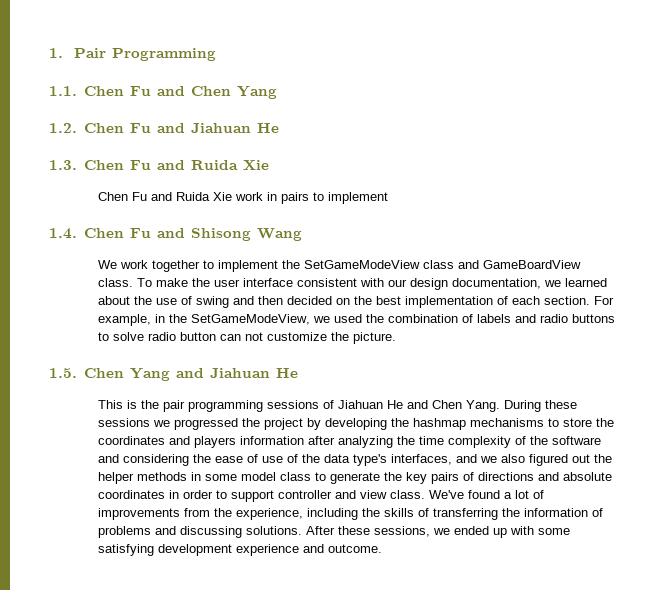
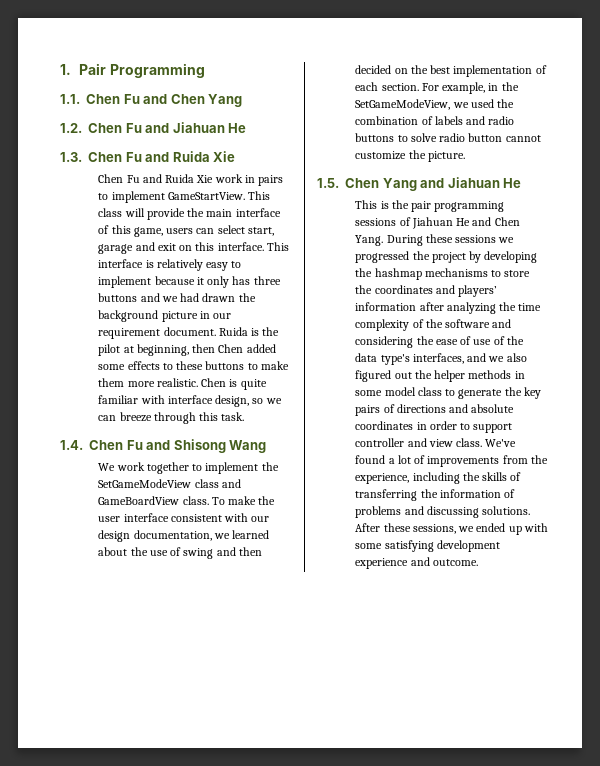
- Chen Fu and Ruida Xie work in pairs to implement
+ Chen Fu and Ruida Xie work in pairs to implement GameStartView. This class will provide the main interface of this game, users can select start, garage and exit on this interface. This interface is relatively easy to implement because it only has three buttons and we had drawn the background picture in our requirement document. Ruida is the pilot at beginning, then Chen added some effects to these buttons to make them more realistic. Chen is quite familiar with interface design, so we can breeze through this task.
- For example, in the SetGameModeView, we used the combination of labels and radio buttons to solve radio button can not customize the picture.
+ For example, in the SetGameModeView, we used the combination of labels and radio buttons to solve radio button cannot customize the picture.
- During these sessions we progressed the project by developing the hashmap mechanisms to store the coordinates and players information after analyzing the time complexity of the software and considering the ease of use of the data type's interfaces, and we also figured out the helper methods in some model class to generate the key pairs of directions and absolute coordinates in order to support controller and view class.
+ During these sessions we progressed the project by developing the hashmap mechanisms to store the coordinates and players’ information after analyzing the time complexity of the software and considering the ease of use of the data type's interfaces, and we also figured out the helper methods in some model class to generate the key pairs of directions and absolute coordinates in order to support controller and view class.

